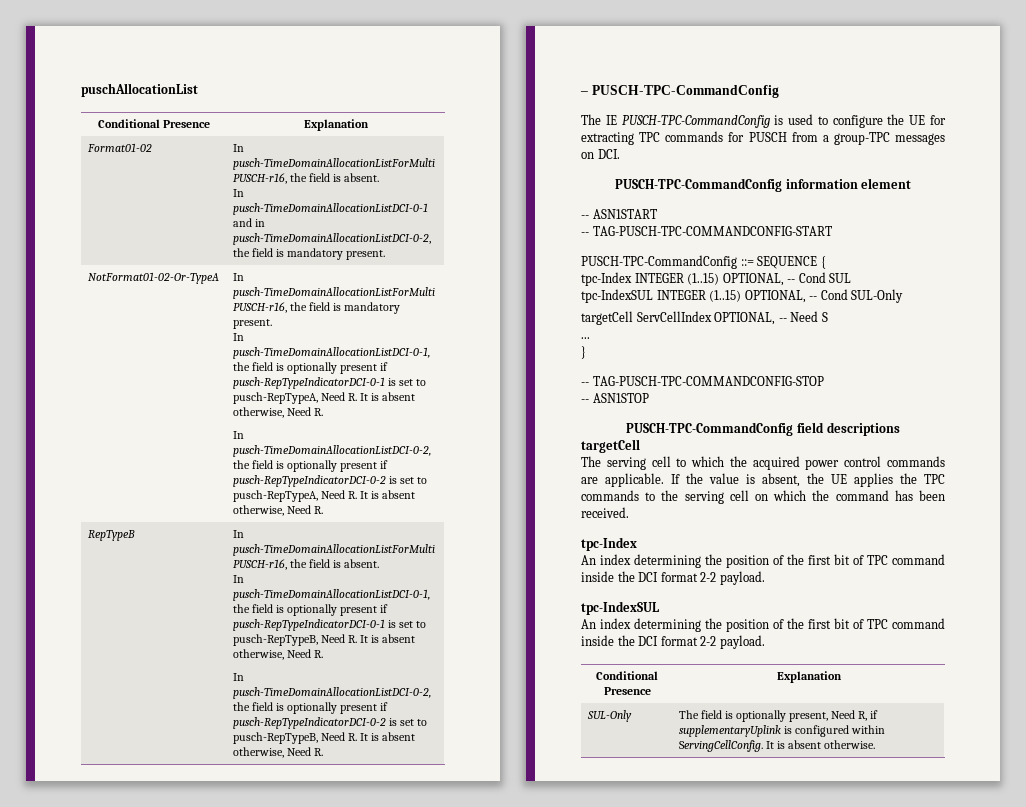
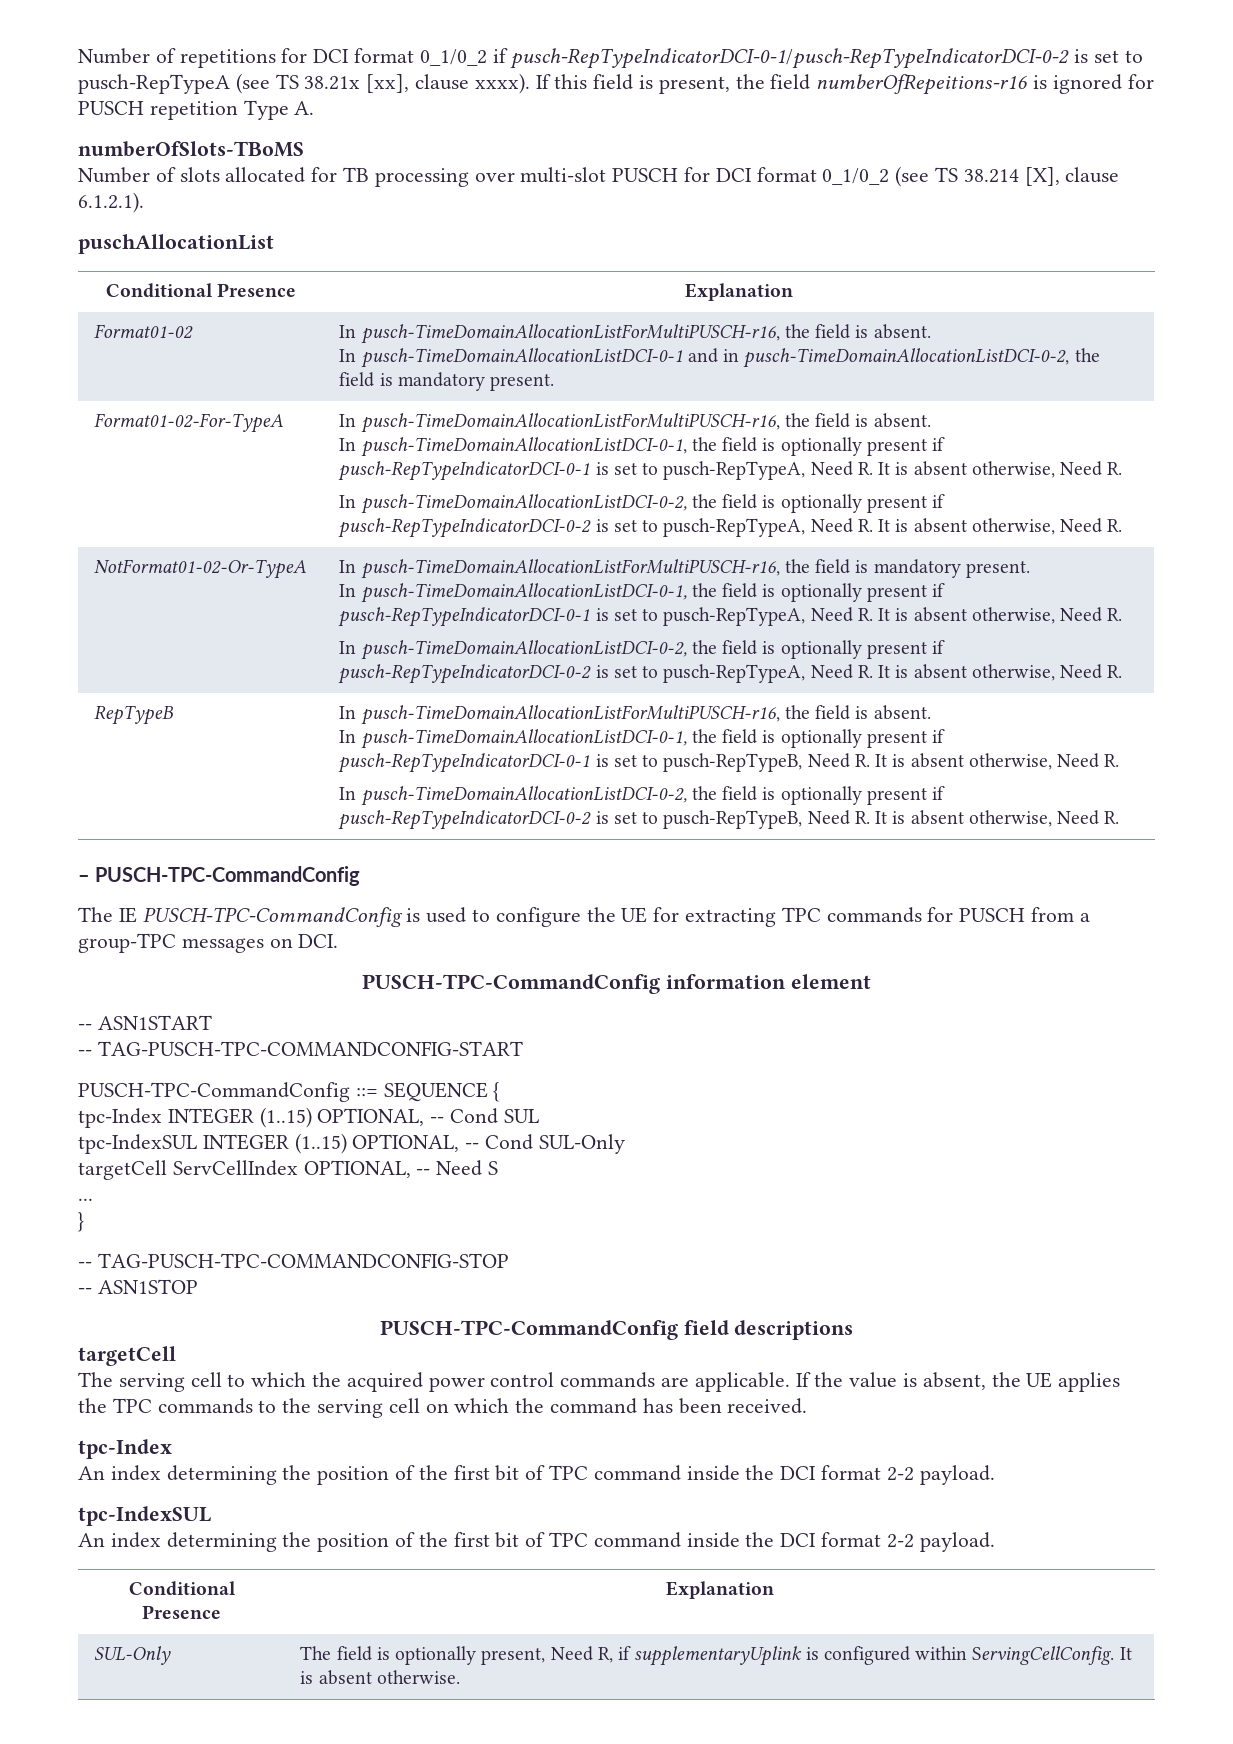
+ Number of repetitions for DCI format 0_1/0_2 if pusch-RepTypeIndicatorDCI-0-1/pusch-RepTypeIndicatorDCI-0-2 is set to pusch-RepTypeA (see TS 38.21x [xx], clause xxxx). If this field is present, the field numberOfRepeitions-r16 is ignored for PUSCH repetition Type A.
+ numberOfSlots-TBoMS
+ Number of slots allocated for TB processing over multi-slot PUSCH for DCI format 0_1/0_2 (see TS 38.214 [X], clause 6.1.2.1).
+ Format01-02-For-TypeA | In pusch-TimeDomainAllocationListForMultiPUSCH-r16, the field is absent.
+ In pusch-TimeDomainAllocationListDCI-0-1, the field is optionally present if pusch-RepTypeIndicatorDCI-0-1 is set to pusch-RepTypeA, Need R. It is absent otherwise, Need R.
+ In pusch-TimeDomainAllocationListDCI-0-2, the field is optionally present if pusch-RepTypeIndicatorDCI-0-2 is set to pusch-RepTypeA, Need R. It is absent otherwise, Need R.

